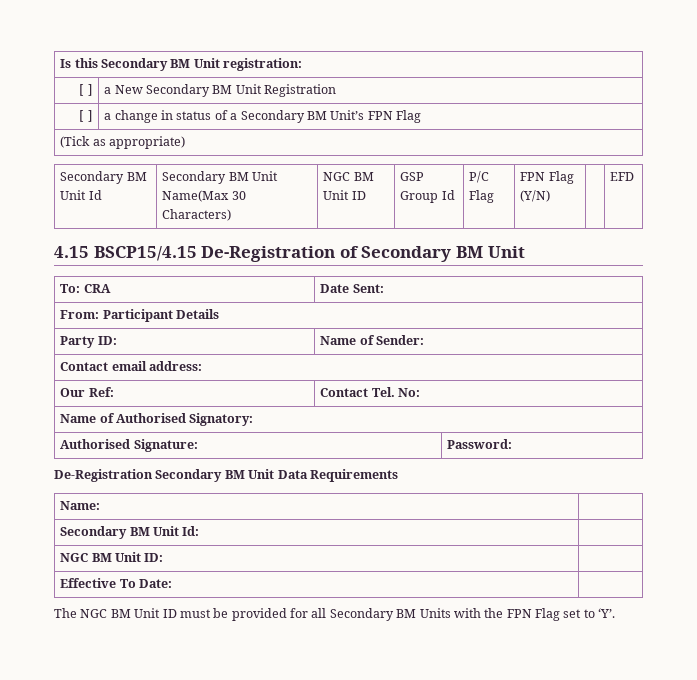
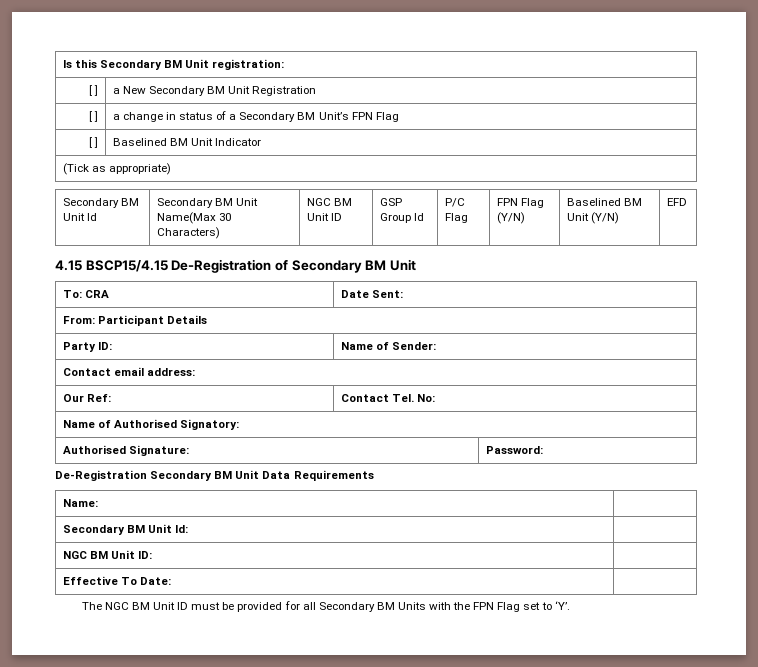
+ [ ] | Baselined BM Unit Indicator
- Secondary BM Unit Id | Secondary BM Unit Name(Max 30 Characters) | NGC BM Unit ID | GSP Group Id | P/C Flag | FPN Flag (Y/N) | | EFD
+ Secondary BM Unit Id | Secondary BM Unit Name(Max 30 Characters) | NGC BM Unit ID | GSP Group Id | P/C Flag | FPN Flag (Y/N) | Baselined BM Unit (Y/N) | EFD

